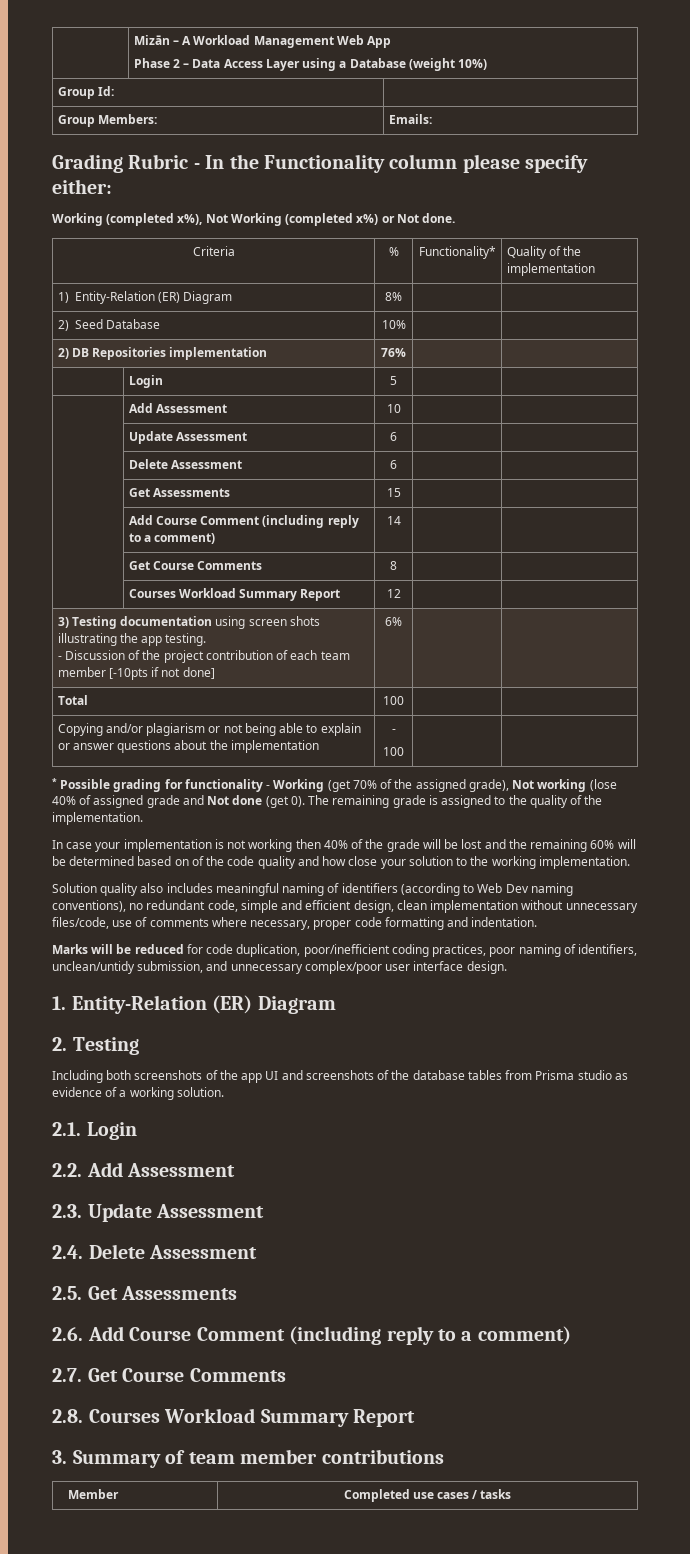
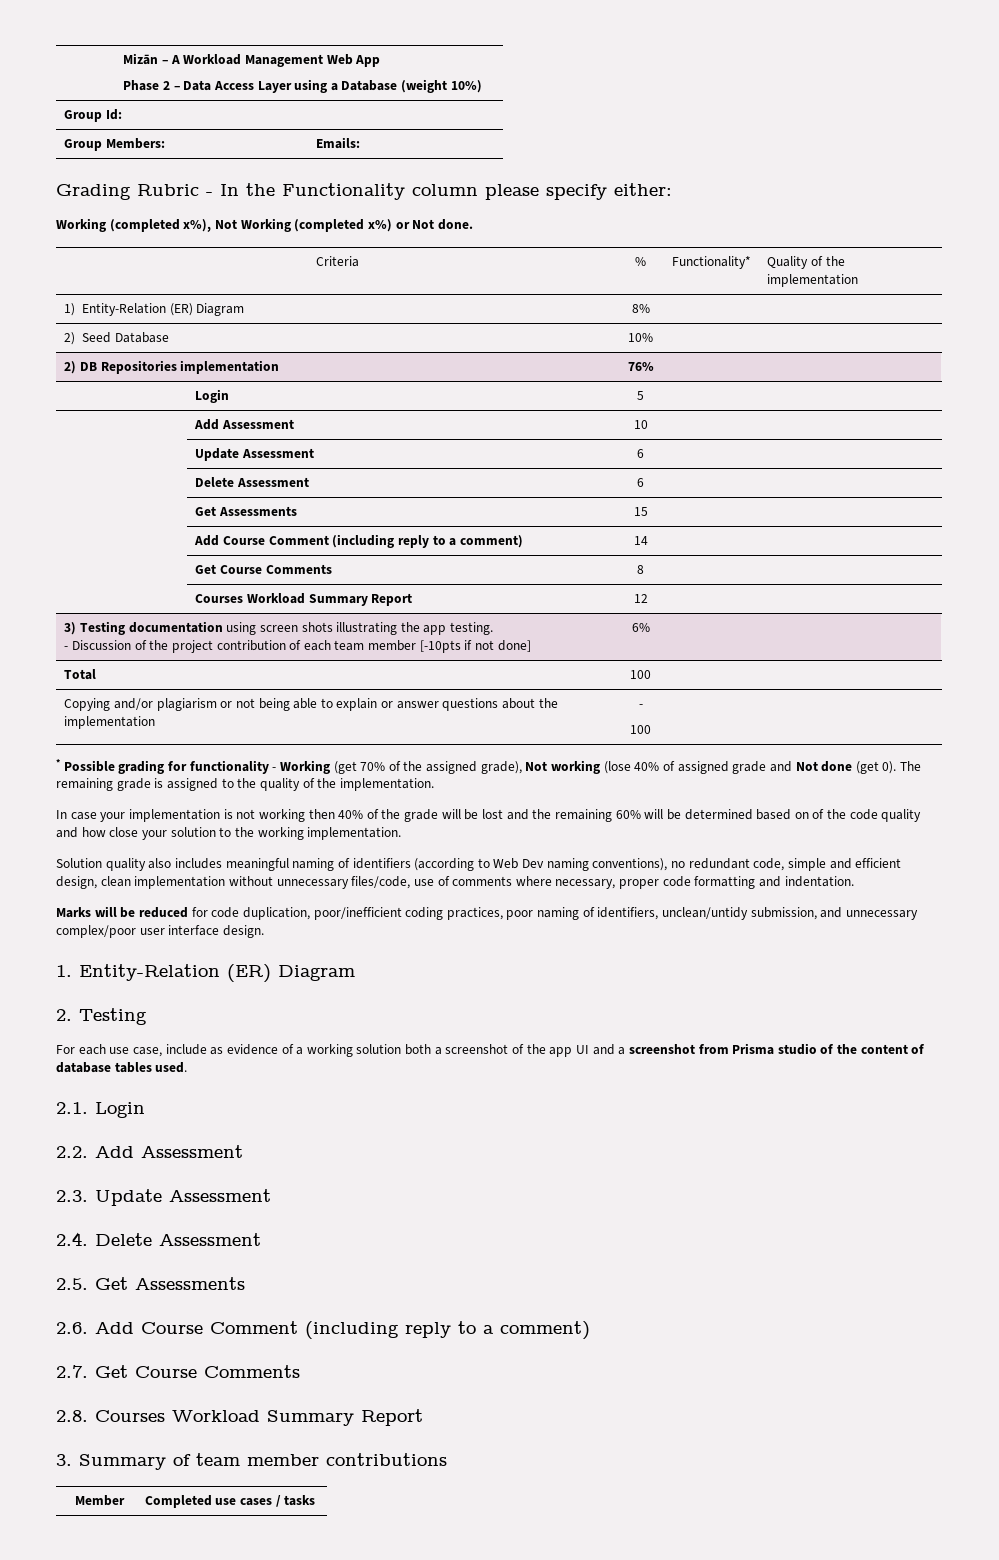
- Including both screenshots of the app UI and screenshots of the database tables from Prisma studio as evidence of a working solution.
+ For each use case, include as evidence of a working solution both a screenshot of the app UI and a screenshot from Prisma studio of the content of database tables used.

